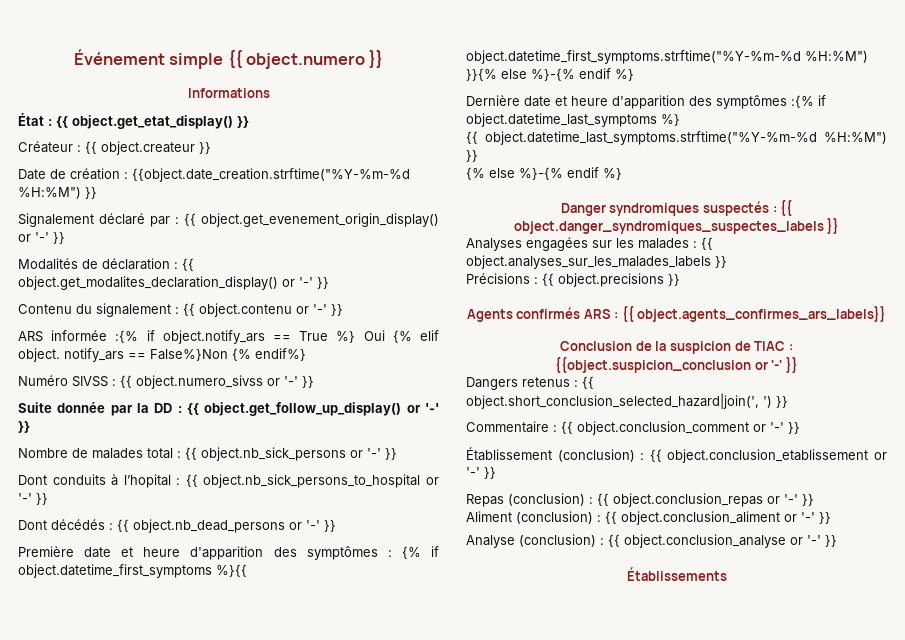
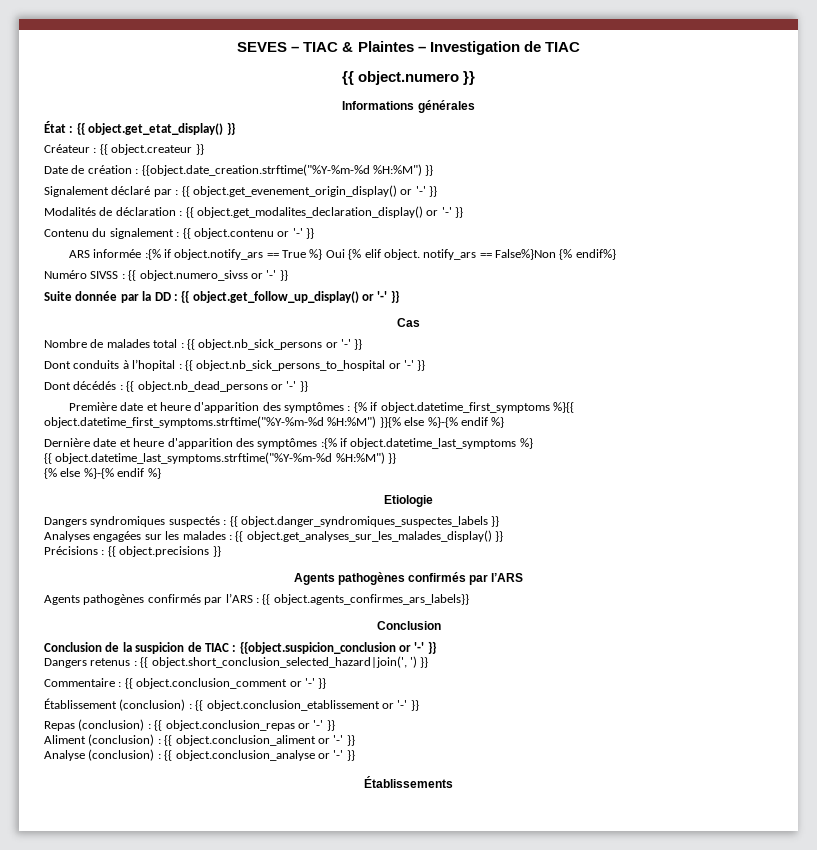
- Événement simple {{ object.numero }}
+ SEVES – TIAC & Plaintes – Investigation de TIAC
+ {{ object.numero }}
- Informations
+ Informations générales
+ Cas
- Danger syndromiques suspectés : {{ object.danger_syndromiques_suspectes_labels }}
+ Etiologie
+ Dangers syndromiques suspectés : {{ object.danger_syndromiques_suspectes_labels }}
- Analyses engagées sur les malades : {{ object.analyses_sur_les_malades_labels }}
+ Analyses engagées sur les malades : {{ object.get_analyses_sur_les_malades_display() }}
  Précisions : {{ object.precisions }}
- Agents confirmés ARS : {{ object.agents_confirmes_ars_labels}}
+ Agents pathogènes confirmés par l’ARS
+ Agents pathogènes confirmés par l’ARS : {{ object.agents_confirmes_ars_labels}}
+ Conclusion

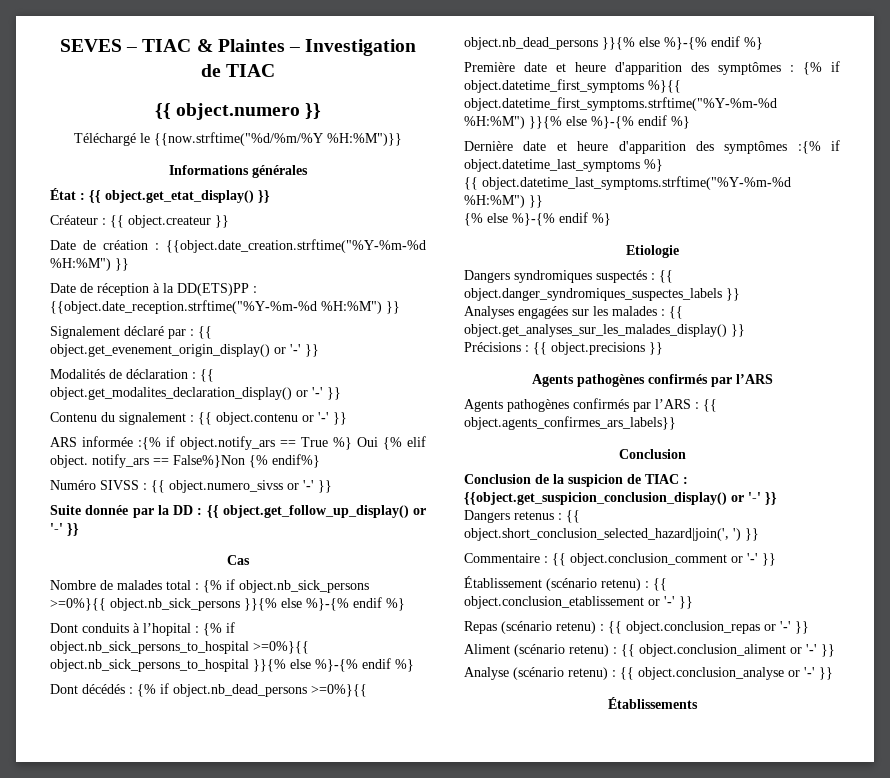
+ Téléchargé le {{now.strftime("%d/%m/%Y %H:%M")}}
+ Date de réception à la DD(ETS)PP : {{object.date_reception.strftime("%Y-%m-%d %H:%M") }}
- Nombre de malades total : {{ object.nb_sick_persons or '-' }}
+ Nombre de malades total : {% if object.nb_sick_persons >=0%}{{ object.nb_sick_persons }}{% else %}-{% endif %}
- Dont conduits à l’hopital : {{ object.nb_sick_persons_to_hospital or '-' }}
- Dont décédés : {{ object.nb_dead_persons or '-' }}
+ Dont conduits à l’hopital : {% if object.nb_sick_persons_to_hospital >=0%}{{ object.nb_sick_persons_to_hospital }}{% else %}-{% endif %}
+ Dont décédés : {% if object.nb_dead_persons >=0%}{{ object.nb_dead_persons }}{% else %}-{% endif %}
- Conclusion de la suspicion de TIAC : {{object.suspicion_conclusion or '-' }}
+ Conclusion de la suspicion de TIAC : {{object.get_suspicion_conclusion_display() or '-' }}
- Établissement (conclusion) : {{ object.conclusion_etablissement or '-' }}
+ Établissement (scénario retenu) : {{ object.conclusion_etablissement or '-' }}
- Repas (conclusion) : {{ object.conclusion_repas or '-' }}
+ Repas (scénario retenu) : {{ object.conclusion_repas or '-' }}
- Aliment (conclusion) : {{ object.conclusion_aliment or '-' }}
+ Aliment (scénario retenu) : {{ object.conclusion_aliment or '-' }}
- Analyse (conclusion) : {{ object.conclusion_analyse or '-' }}
+ Analyse (scénario retenu) : {{ object.conclusion_analyse or '-' }}

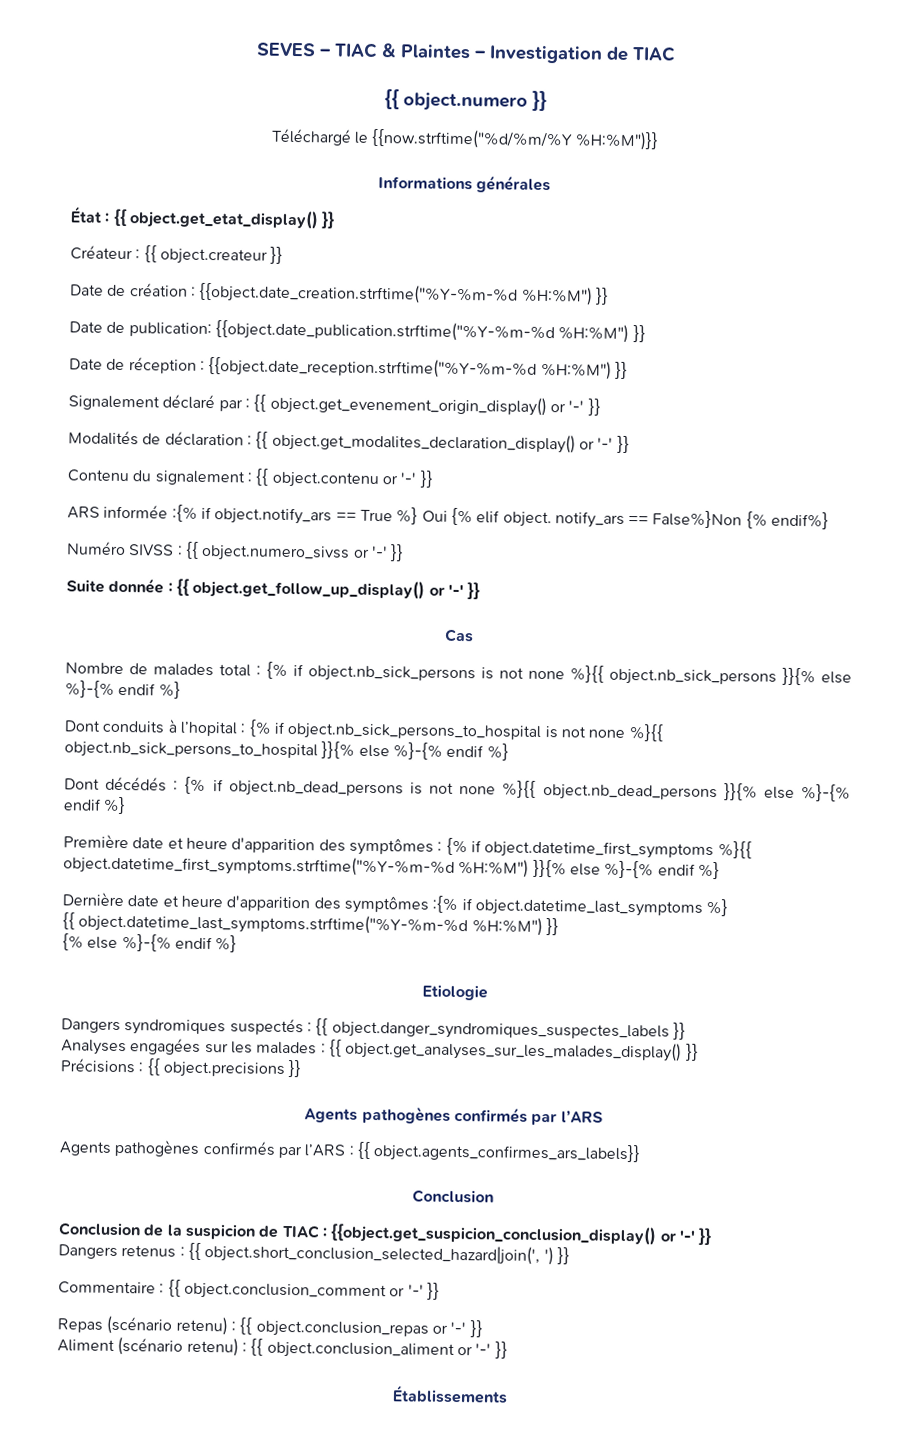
+ Date de publication: {{object.date_publication.strftime("%Y-%m-%d %H:%M") }}
- Date de réception à la DD(ETS)PP : {{object.date_reception.strftime("%Y-%m-%d %H:%M") }}
+ Date de réception : {{object.date_reception.strftime("%Y-%m-%d %H:%M") }}
- Suite donnée par la DD : {{ object.get_follow_up_display() or '-' }}
+ Suite donnée : {{ object.get_follow_up_display() or '-' }}
- Nombre de malades total : {% if object.nb_sick_persons >=0%}{{ object.nb_sick_persons }}{% else %}-{% endif %}
+ Nombre de malades total : {% if object.nb_sick_persons is not none %}{{ object.nb_sick_persons }}{% else %}-{% endif %}
- Dont conduits à l’hopital : {% if object.nb_sick_persons_to_hospital >=0%}{{ object.nb_sick_persons_to_hospital }}{% else %}-{% endif %}
+ Dont conduits à l’hopital : {% if object.nb_sick_persons_to_hospital is not none %}{{ object.nb_sick_persons_to_hospital }}{% else %}-{% endif %}
- Dont décédés : {% if object.nb_dead_persons >=0%}{{ object.nb_dead_persons }}{% else %}-{% endif %}
+ Dont décédés : {% if object.nb_dead_persons is not none %}{{ object.nb_dead_persons }}{% else %}-{% endif %}
- Établissement (scénario retenu) : {{ object.conclusion_etablissement or '-' }}
- Analyse (scénario retenu) : {{ object.conclusion_analyse or '-' }}

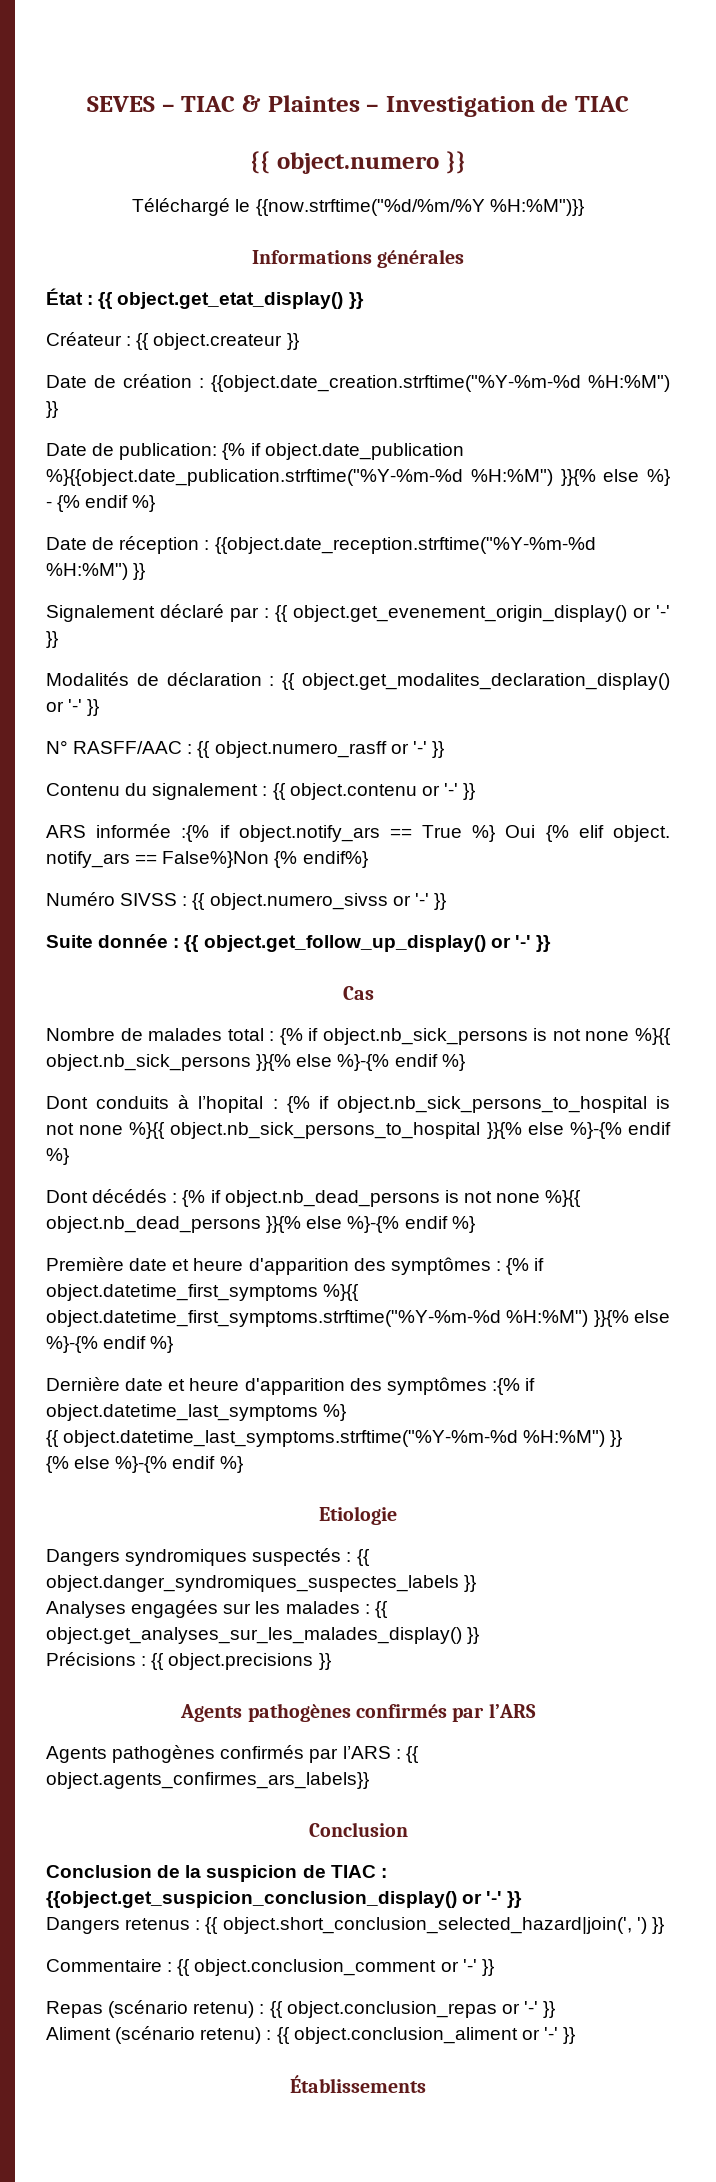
- Date de publication: {{object.date_publication.strftime("%Y-%m-%d %H:%M") }}
+ Date de publication: {% if object.date_publication %}{{object.date_publication.strftime("%Y-%m-%d %H:%M") }}{% else %} - {% endif %}
+ N° RASFF/AAC : {{ object.numero_rasff or '-' }}

